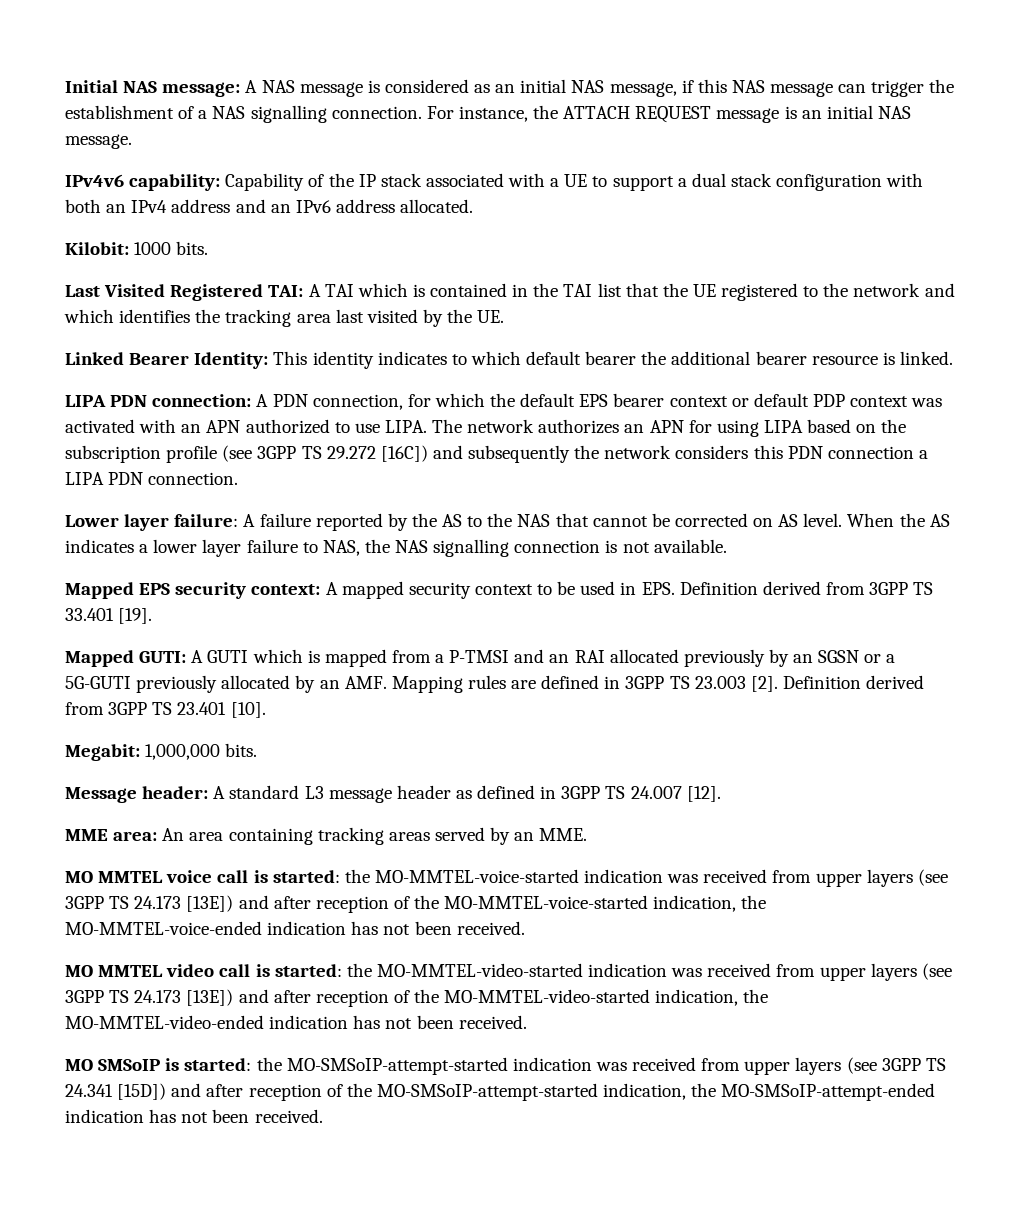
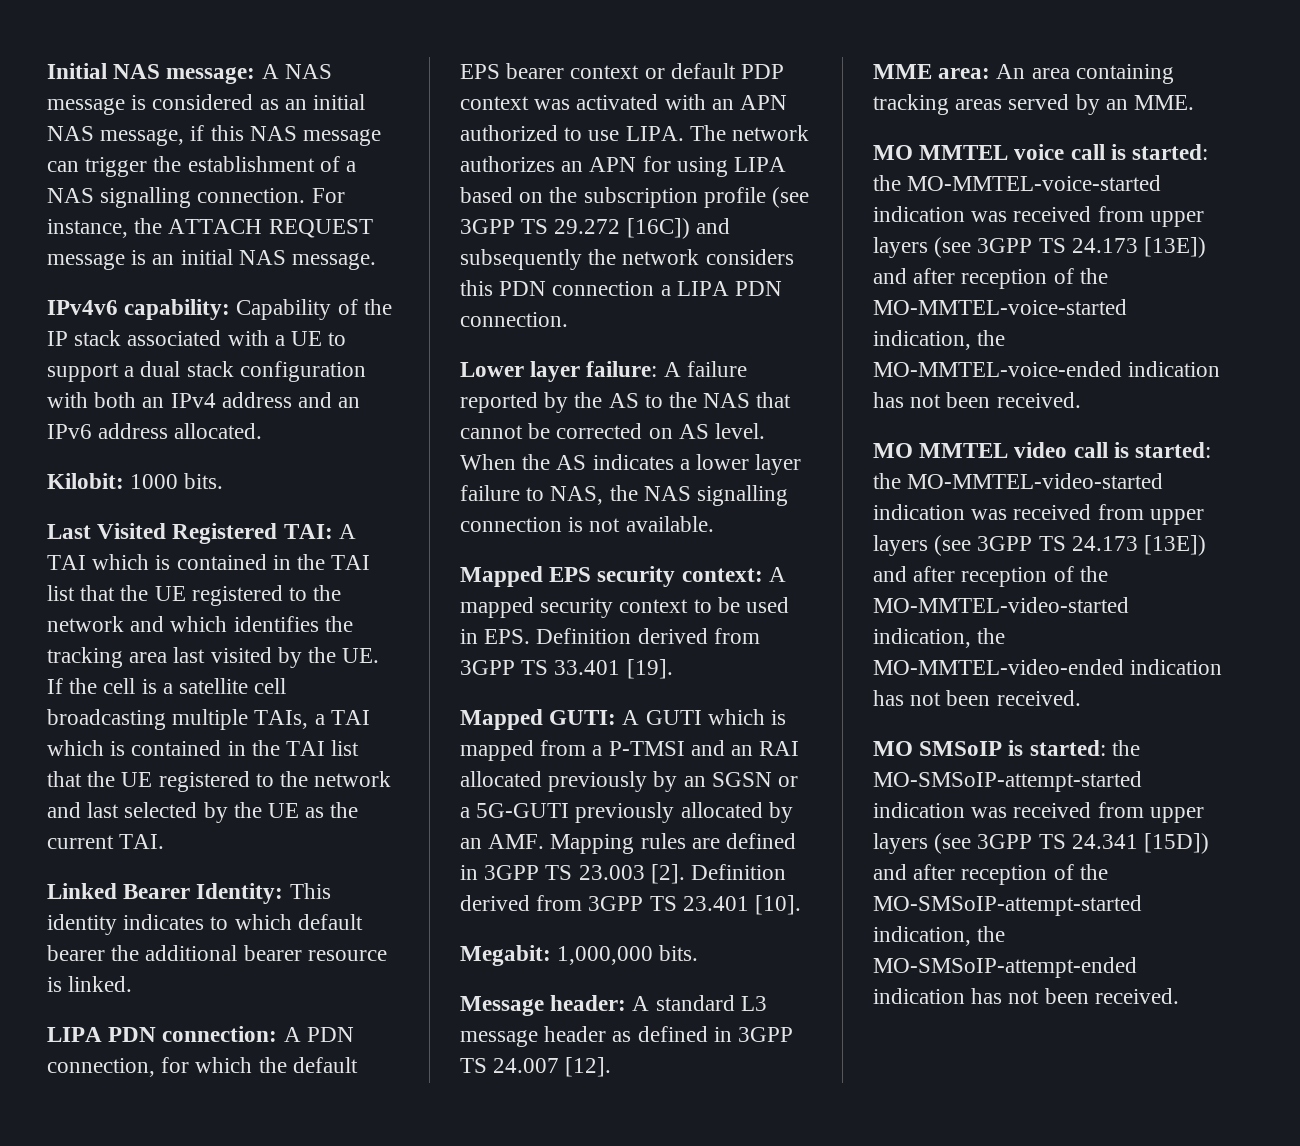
- Last Visited Registered TAI: A TAI which is contained in the TAI list that the UE registered to the network and which identifies the tracking area last visited by the UE.
+ Last Visited Registered TAI: A TAI which is contained in the TAI list that the UE registered to the network and which identifies the tracking area last visited by the UE. If the cell is a satellite cell broadcasting multiple TAIs, a TAI which is contained in the TAI list that the UE registered to the network and last selected by the UE as the current TAI.

